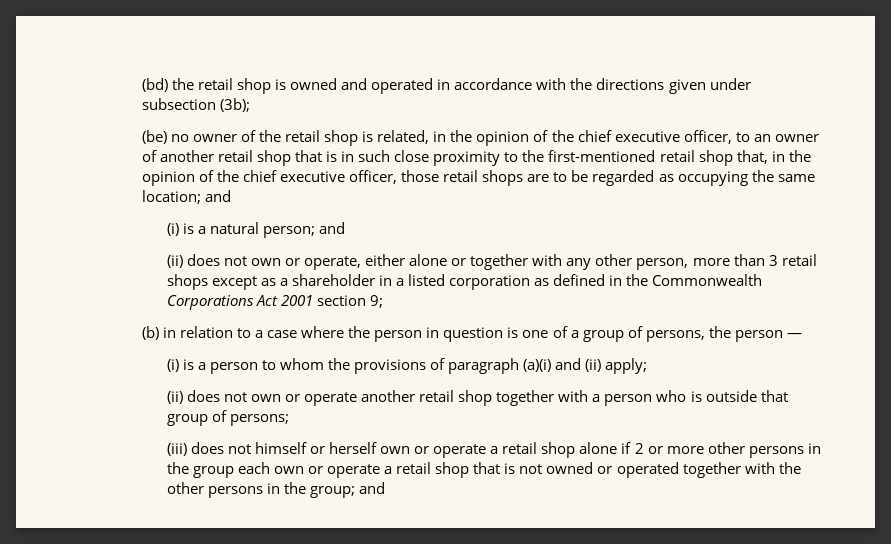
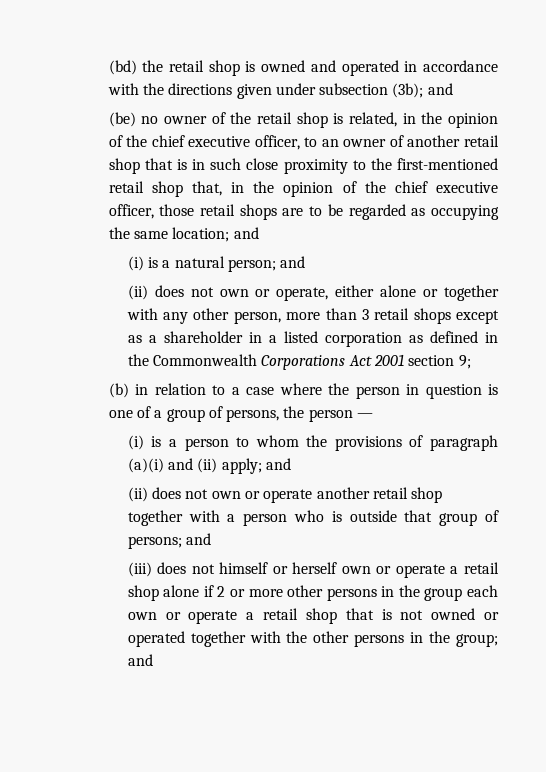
- (bd) the retail shop is owned and operated in accordance with the directions given under subsection (3b);
+ (bd) the retail shop is owned and operated in accordance with the directions given under subsection (3b); and
- (i) is a person to whom the provisions of paragraph (a)(i) and (ii) apply;
+ (i) is a person to whom the provisions of paragraph (a)(i) and (ii) apply; and
- (ii) does not own or operate another retail shop together with a person who is outside that group of persons;
+ (ii) does not own or operate another retail shop together with a person who is outside that group of persons; and

